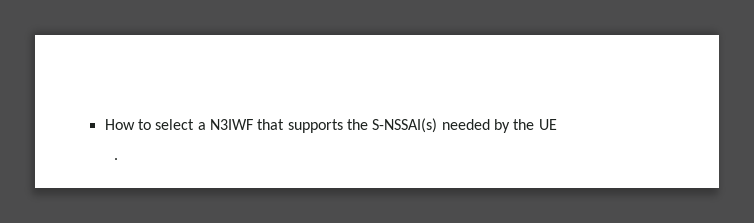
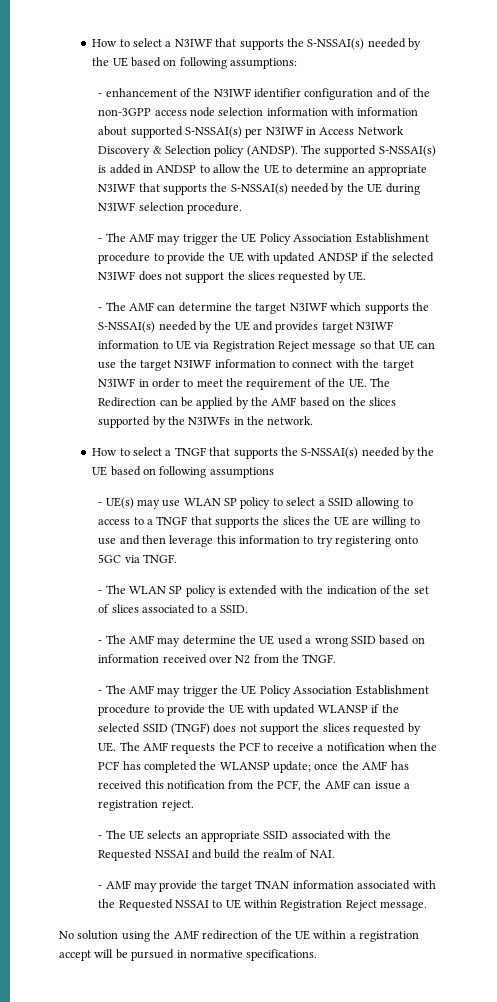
- How to select a N3IWF that supports the S-NSSAI(s) needed by the UE
- .
+ How to select a N3IWF that supports the S-NSSAI(s) needed by the UE based on following assumptions:
+ - enhancement of the N3IWF identifier configuration and of the non-3GPP access node selection information with information about supported S-NSSAI(s) per N3IWF in Access Network Discovery & Selection policy (ANDSP). The supported S-NSSAI(s) is added in ANDSP to allow the UE to determine an appropriate N3IWF that supports the S-NSSAI(s) needed by the UE during N3IWF selection procedure.
+ - The AMF may trigger the UE Policy Association Establishment procedure to provide the UE with updated ANDSP if the selected N3IWF does not support the slices requested by UE.
+ - The AMF can determine the target N3IWF which supports the S-NSSAI(s) needed by the UE and provides target N3IWF information to UE via Registration Reject message so that UE can use the target N3IWF information to connect with the target N3IWF in order to meet the requirement of the UE. The Redirection can be applied by the AMF based on the slices supported by the N3IWFs in the network.
+ How to select a TNGF that supports the S-NSSAI(s) needed by the UE based on following assumptions
+ - UE(s) may use WLAN SP policy to select a SSID allowing to access to a TNGF that supports the slices the UE are willing to use and then leverage this information to try registering onto 5GC via TNGF.
+ - The WLAN SP policy is extended with the indication of the set of slices associated to a SSID.
+ - The AMF may determine the UE used a wrong SSID based on information received over N2 from the TNGF.
+ - The AMF may trigger the UE Policy Association Establishment procedure to provide the UE with updated WLANSP if the selected SSID (TNGF) does not support the slices requested by UE. The AMF requests the PCF to receive a notification when the PCF has completed the WLANSP update; once the AMF has received this notification from the PCF, the AMF can issue a registration reject.
+ - The UE selects an appropriate SSID associated with the Requested NSSAI and build the realm of NAI.
+ - AMF may provide the target TNAN information associated with the Requested NSSAI to UE within Registration Reject message.
+ No solution using the AMF redirection of the UE within a registration accept will be pursued in normative specifications.

